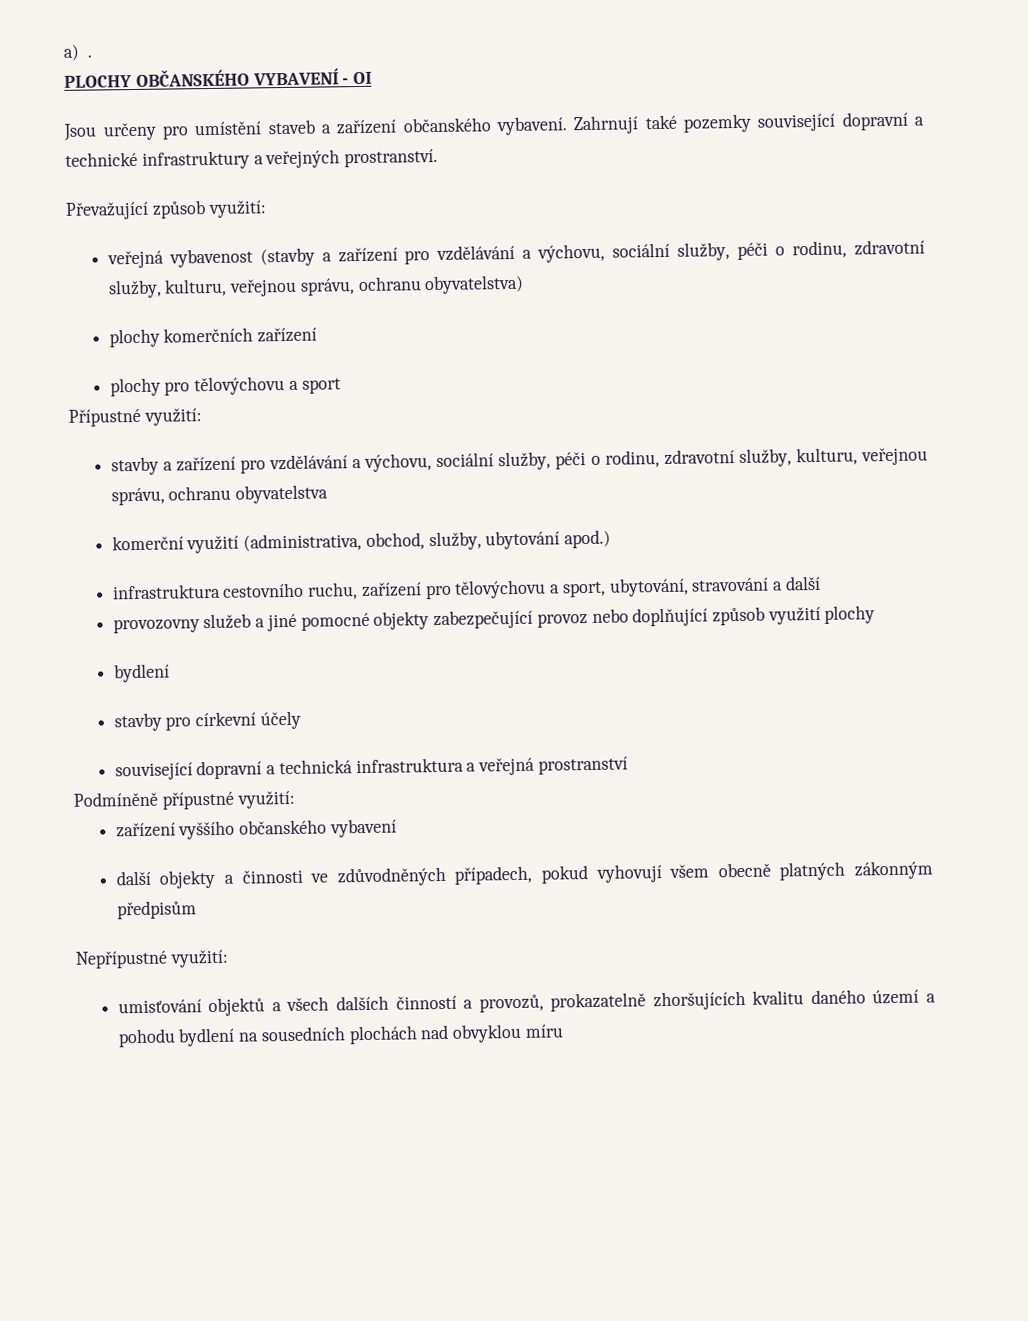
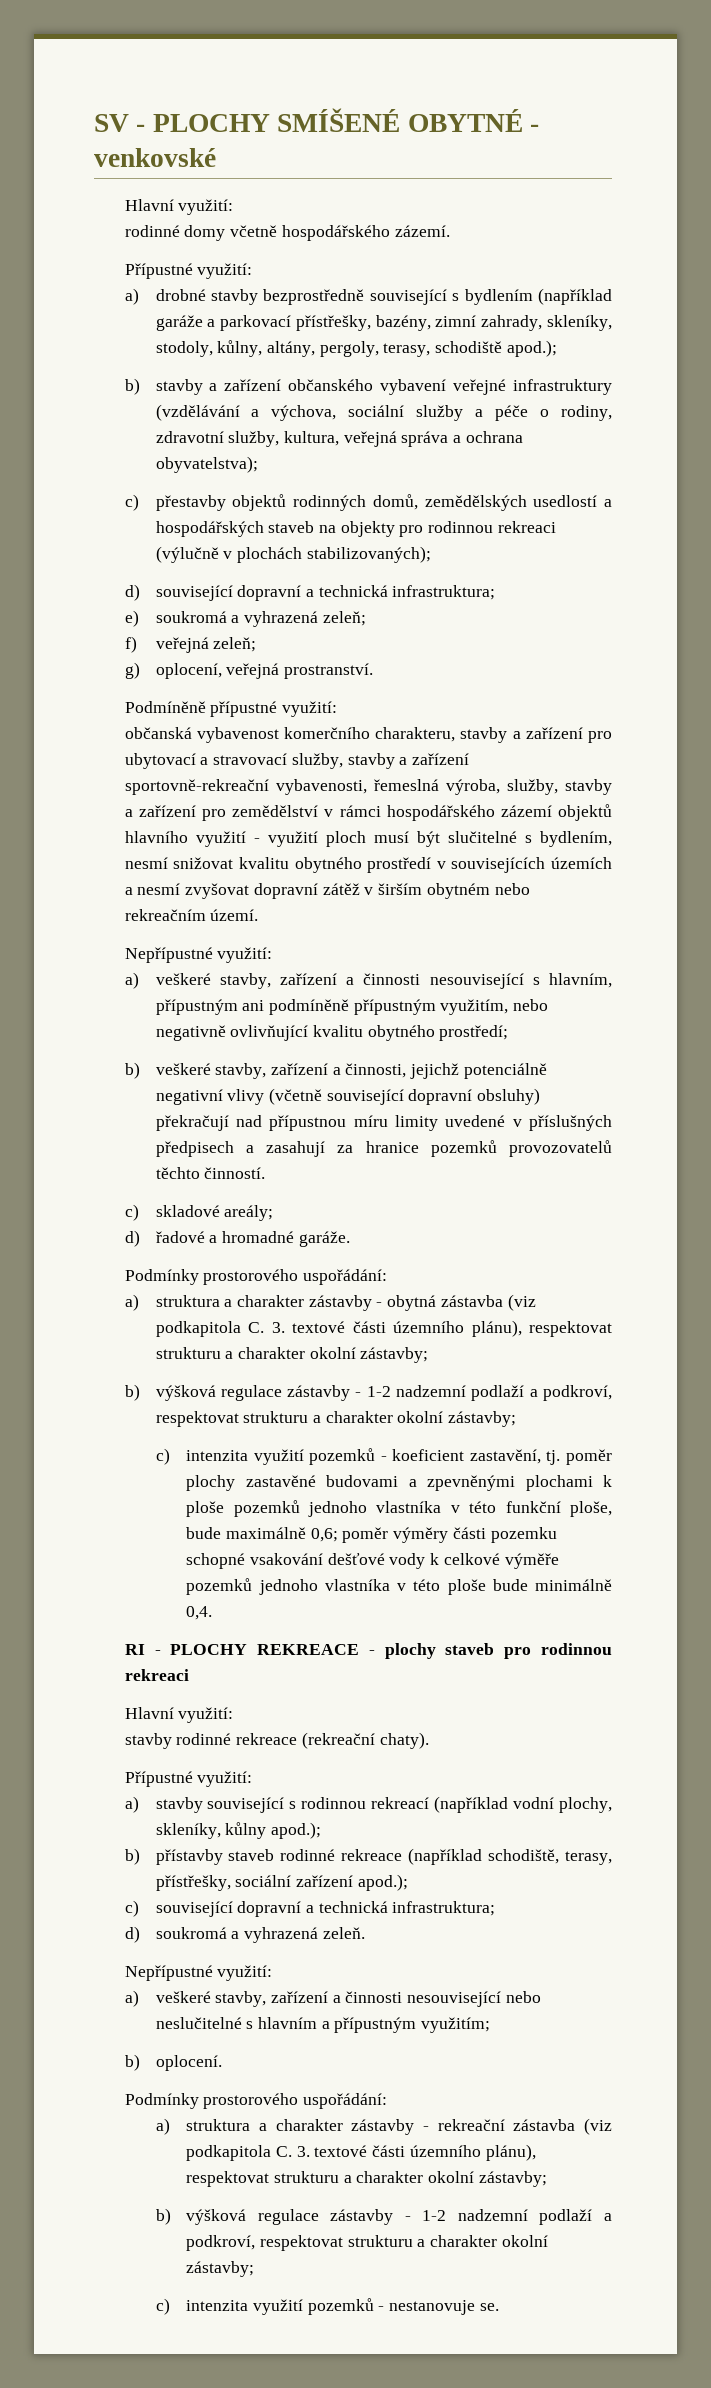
- a) .
- PLOCHY OBČANSKÉHO VYBAVENÍ - OI
- Jsou určeny pro umístění staveb a zařízení občanského vybavení. Zahrnují také pozemky související dopravní a technické infrastruktury a veřejných prostranství.
- Převažující způsob využití:
- veřejná vybavenost (stavby a zařízení pro vzdělávání a výchovu, sociální služby, péči o rodinu, zdravotní služby, kulturu, veřejnou správu, ochranu obyvatelstva)
- plochy komerčních zařízení
- plochy pro tělovýchovu a sport
+ SV - PLOCHY SMÍŠENÉ OBYTNÉ - venkovské
+ Hlavní využití:
+ rodinné domy včetně hospodářského zázemí.
  Přípustné využití:
- stavby a zařízení pro vzdělávání a výchovu, sociální služby, péči o rodinu, zdravotní služby, kulturu, veřejnou správu, ochranu obyvatelstva
- komerční využití (administrativa, obchod, služby, ubytování apod.)
- infrastruktura cestovního ruchu, zařízení pro tělovýchovu a sport, ubytování, stravování a další
- provozovny služeb a jiné pomocné objekty zabezpečující provoz nebo doplňující způsob využití plochy
- bydlení
- stavby pro církevní účely
- související dopravní a technická infrastruktura a veřejná prostranství
+ a) drobné stavby bezprostředně související s bydlením (například garáže a parkovací přístřešky, bazény, zimní zahrady, skleníky, stodoly, kůlny, altány, pergoly, terasy, schodiště apod.);
+ b) stavby a zařízení občanského vybavení veřejné infrastruktury (vzdělávání a výchova, sociální služby a péče o rodiny, zdravotní služby, kultura, veřejná správa a ochrana obyvatelstva);
+ c) přestavby objektů rodinných domů, zemědělských usedlostí a hospodářských staveb na objekty pro rodinnou rekreaci (výlučně v plochách stabilizovaných);
+ d) související dopravní a technická infrastruktura;
+ e) soukromá a vyhrazená zeleň;
+ f) veřejná zeleň;
+ g) oplocení, veřejná prostranství.
  Podmíněně přípustné využití:
- zařízení vyššího občanského vybavení
- další objekty a činnosti ve zdůvodněných případech, pokud vyhovují všem obecně platných zákonným předpisům
+ občanská vybavenost komerčního charakteru, stavby a zařízení pro ubytovací a stravovací služby, stavby a zařízení sportovně-rekreační vybavenosti, řemeslná výroba, služby, stavby a zařízení pro zemědělství v rámci hospodářského zázemí objektů hlavního využití - využití ploch musí být slučitelné s bydlením, nesmí snižovat kvalitu obytného prostředí v souvisejících územích a nesmí zvyšovat dopravní zátěž v širším obytném nebo rekreačním území.
  Nepřípustné využití:
- umisťování objektů a všech dalších činností a provozů, prokazatelně zhoršujících kvalitu daného území a pohodu bydlení na sousedních plochách nad obvyklou míru
+ a) veškeré stavby, zařízení a činnosti nesouvisející s hlavním, přípustným ani podmíněně přípustným využitím, nebo negativně ovlivňující kvalitu obytného prostředí;
+ b) veškeré stavby, zařízení a činnosti, jejichž potenciálně negativní vlivy (včetně související dopravní obsluhy) překračují nad přípustnou míru limity uvedené v příslušných předpisech a zasahují za hranice pozemků provozovatelů těchto činností.
+ c) skladové areály;
+ d) řadové a hromadné garáže.
+ Podmínky prostorového uspořádání:
+ a) struktura a charakter zástavby - obytná zástavba (viz podkapitola C. 3. textové části územního plánu), respektovat strukturu a charakter okolní zástavby;
+ b) výšková regulace zástavby - 1-2 nadzemní podlaží a podkroví, respektovat strukturu a charakter okolní zástavby;
+ c) intenzita využití pozemků - koeficient zastavění, tj. poměr plochy zastavěné budovami a zpevněnými plochami k ploše pozemků jednoho vlastníka v této funkční ploše, bude maximálně 0,6; poměr výměry části pozemku schopné vsakování dešťové vody k celkové výměře pozemků jednoho vlastníka v této ploše bude minimálně 0,4.
+ RI - PLOCHY REKREACE - plochy staveb pro rodinnou rekreaci
+ Hlavní využití:
+ stavby rodinné rekreace (rekreační chaty).
+ Přípustné využití:
+ a) stavby související s rodinnou rekreací (například vodní plochy, skleníky, kůlny apod.);
+ b) přístavby staveb rodinné rekreace (například schodiště, terasy, přístřešky, sociální zařízení apod.);
+ c) související dopravní a technická infrastruktura;
+ d) soukromá a vyhrazená zeleň.
+ Nepřípustné využití:
+ a) veškeré stavby, zařízení a činnosti nesouvisející nebo neslučitelné s hlavním a přípustným využitím;
+ b) oplocení.
+ Podmínky prostorového uspořádání:
+ a) struktura a charakter zástavby - rekreační zástavba (viz podkapitola C. 3. textové části územního plánu), respektovat strukturu a charakter okolní zástavby;
+ b) výšková regulace zástavby - 1-2 nadzemní podlaží a podkroví, respektovat strukturu a charakter okolní zástavby;
+ c) intenzita využití pozemků - nestanovuje se.

